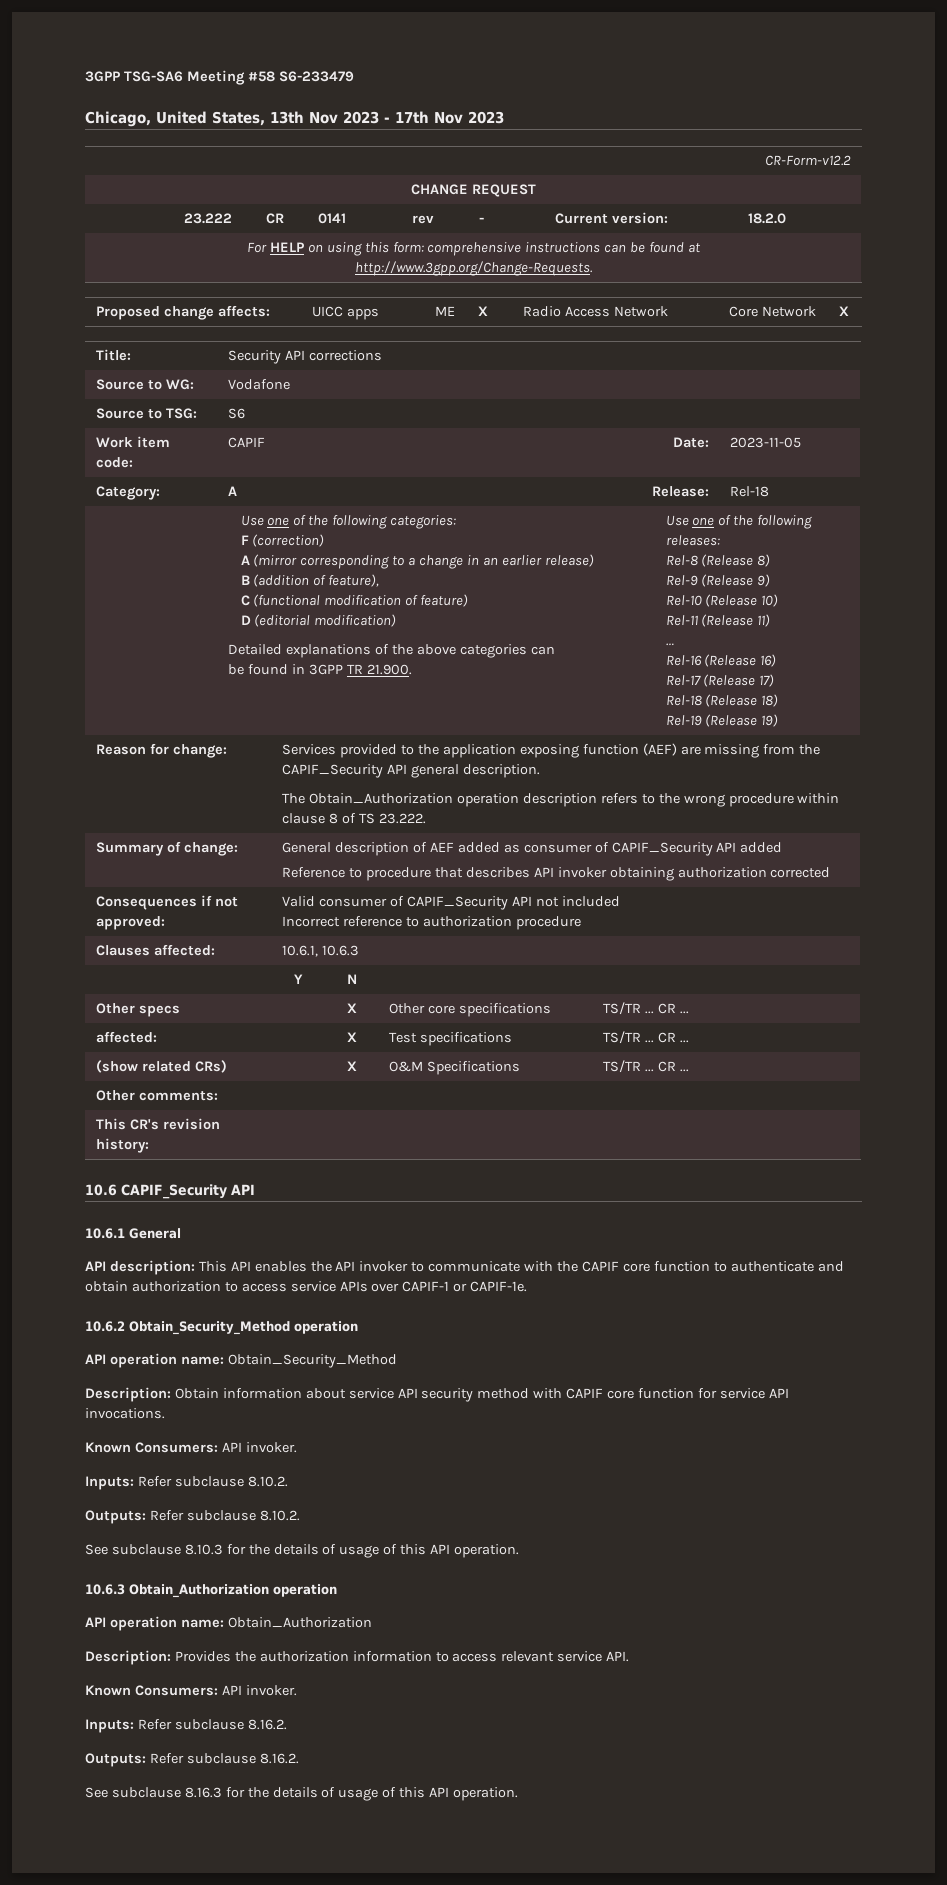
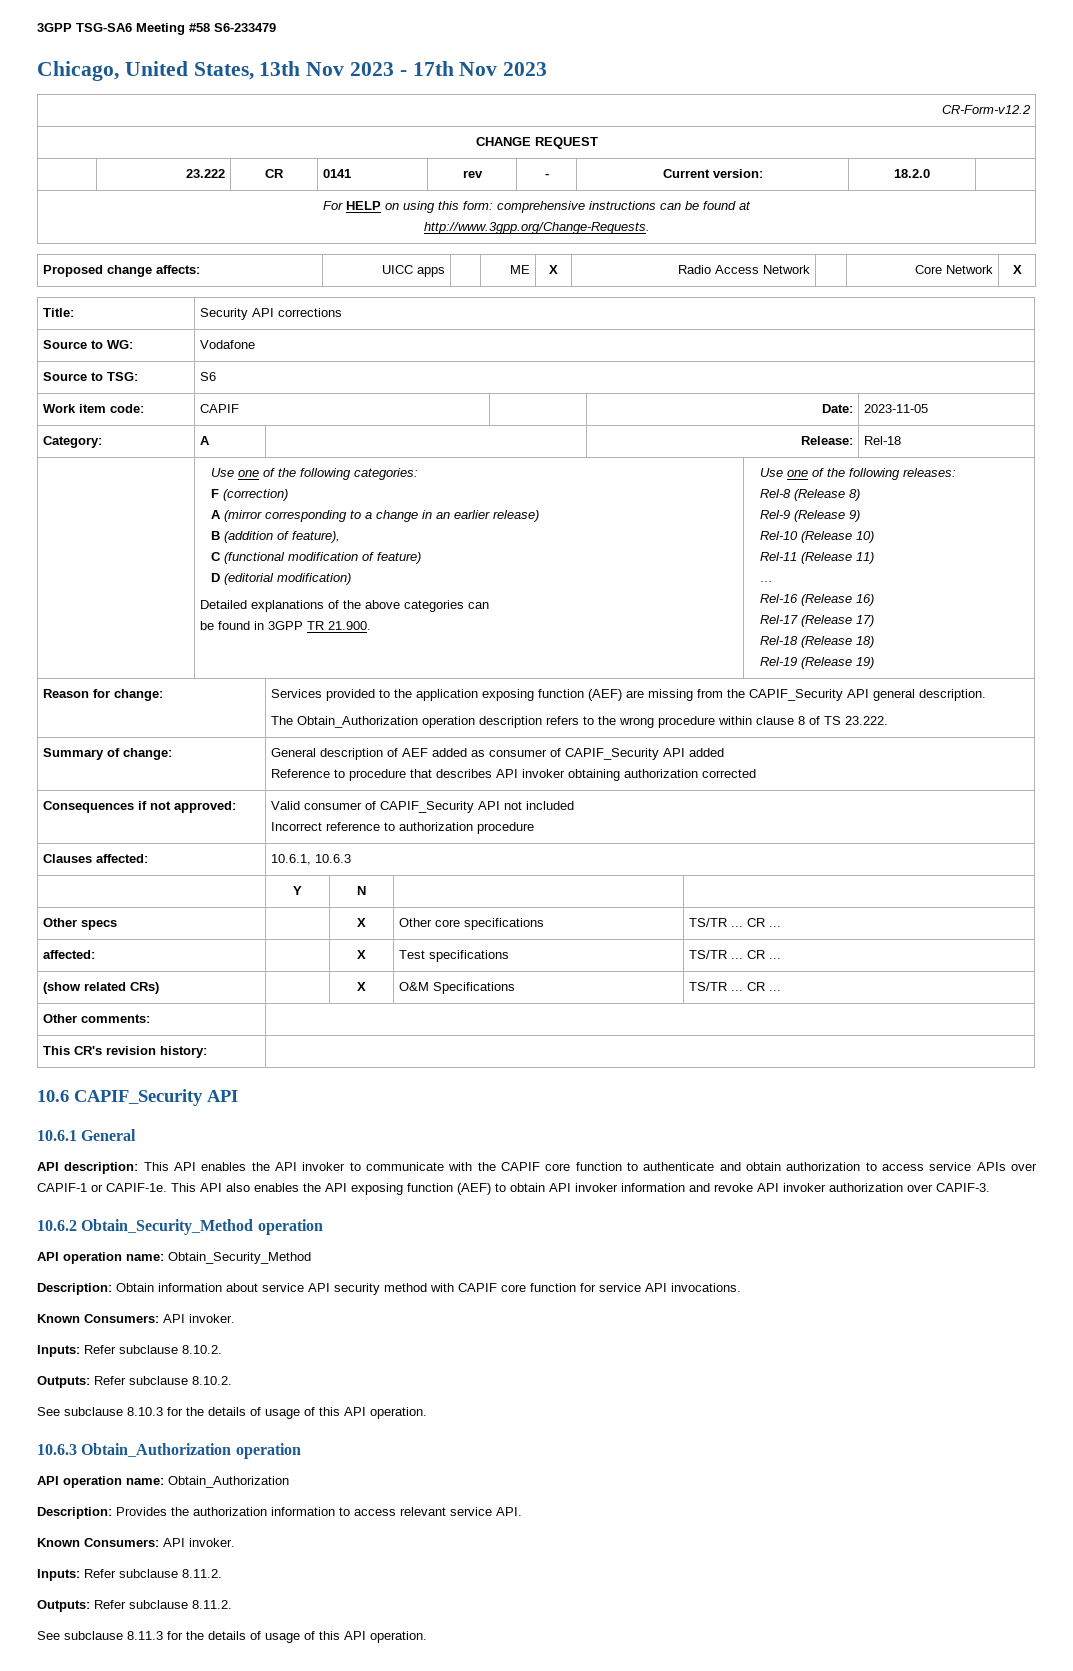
+ This API also enables the API exposing function (AEF) to obtain API invoker information and revoke API invoker authorization over CAPIF-3.
- Inputs: Refer subclause 8.16.2.
- Outputs: Refer subclause 8.16.2.
- See subclause 8.16.3 for the details of usage of this API operation.
+ Inputs: Refer subclause 8.11.2.
+ Outputs: Refer subclause 8.11.2.
+ See subclause 8.11.3 for the details of usage of this API operation.

